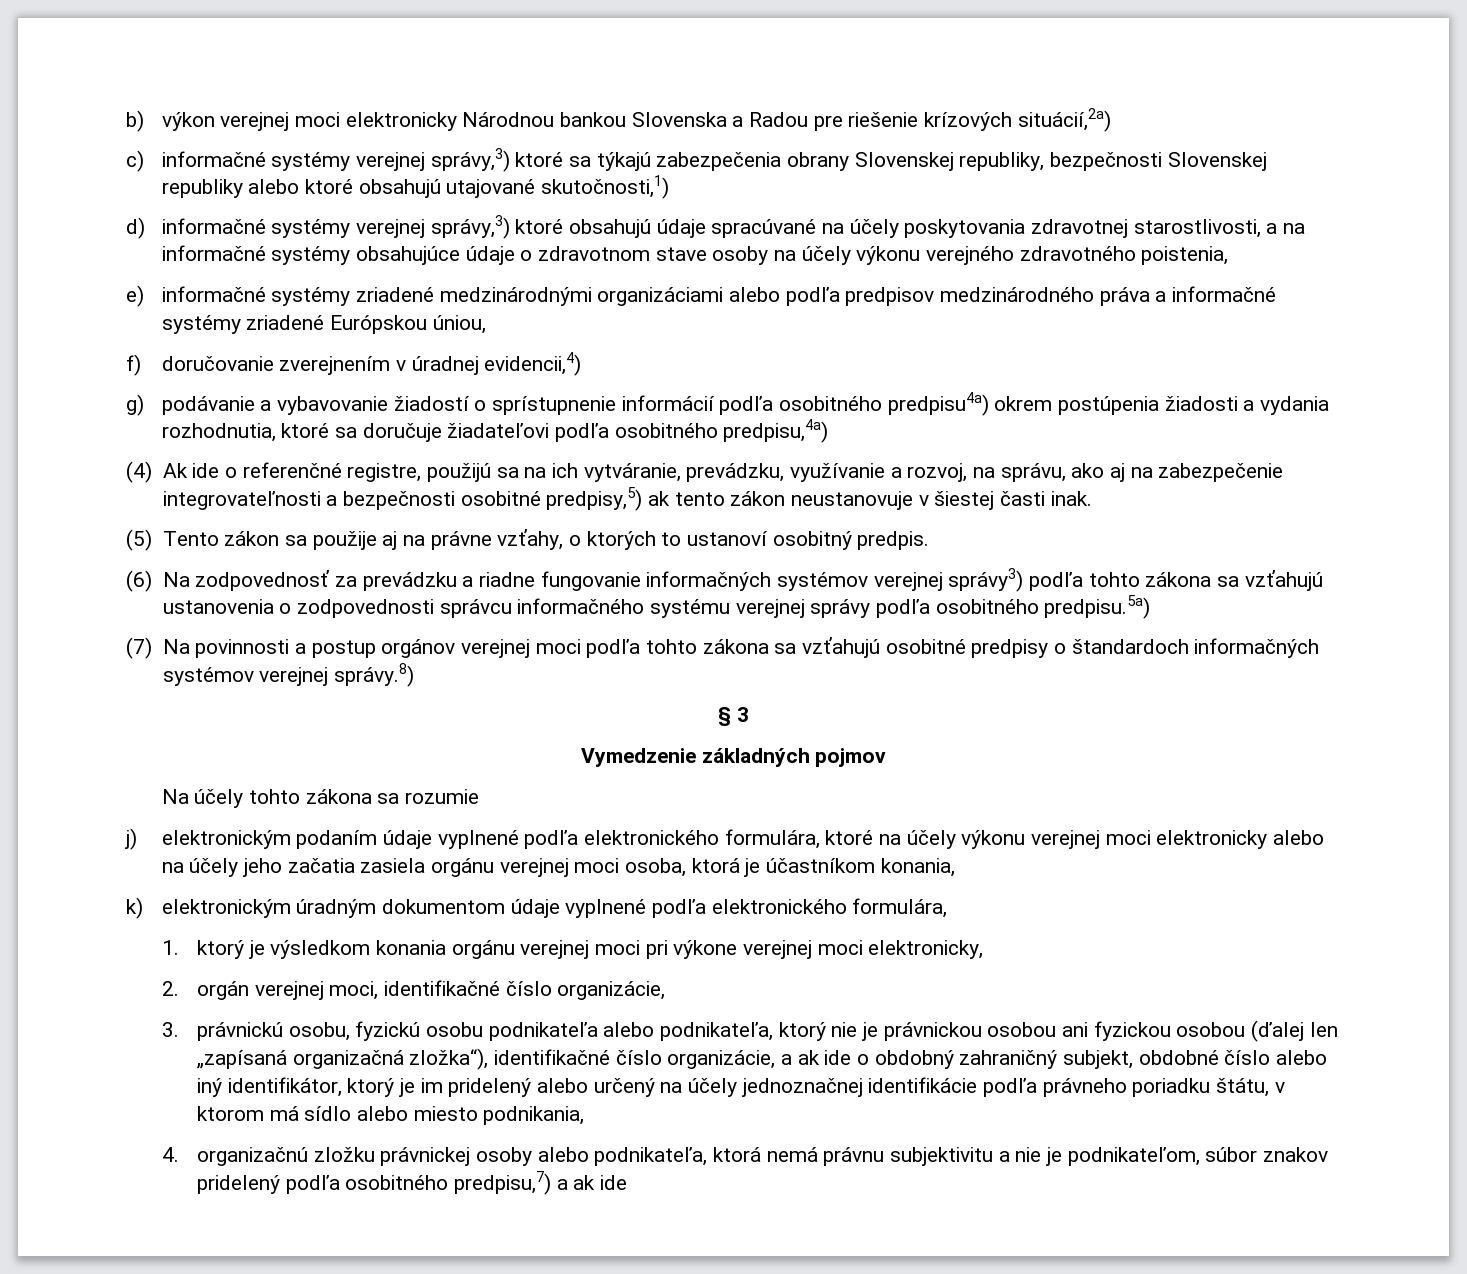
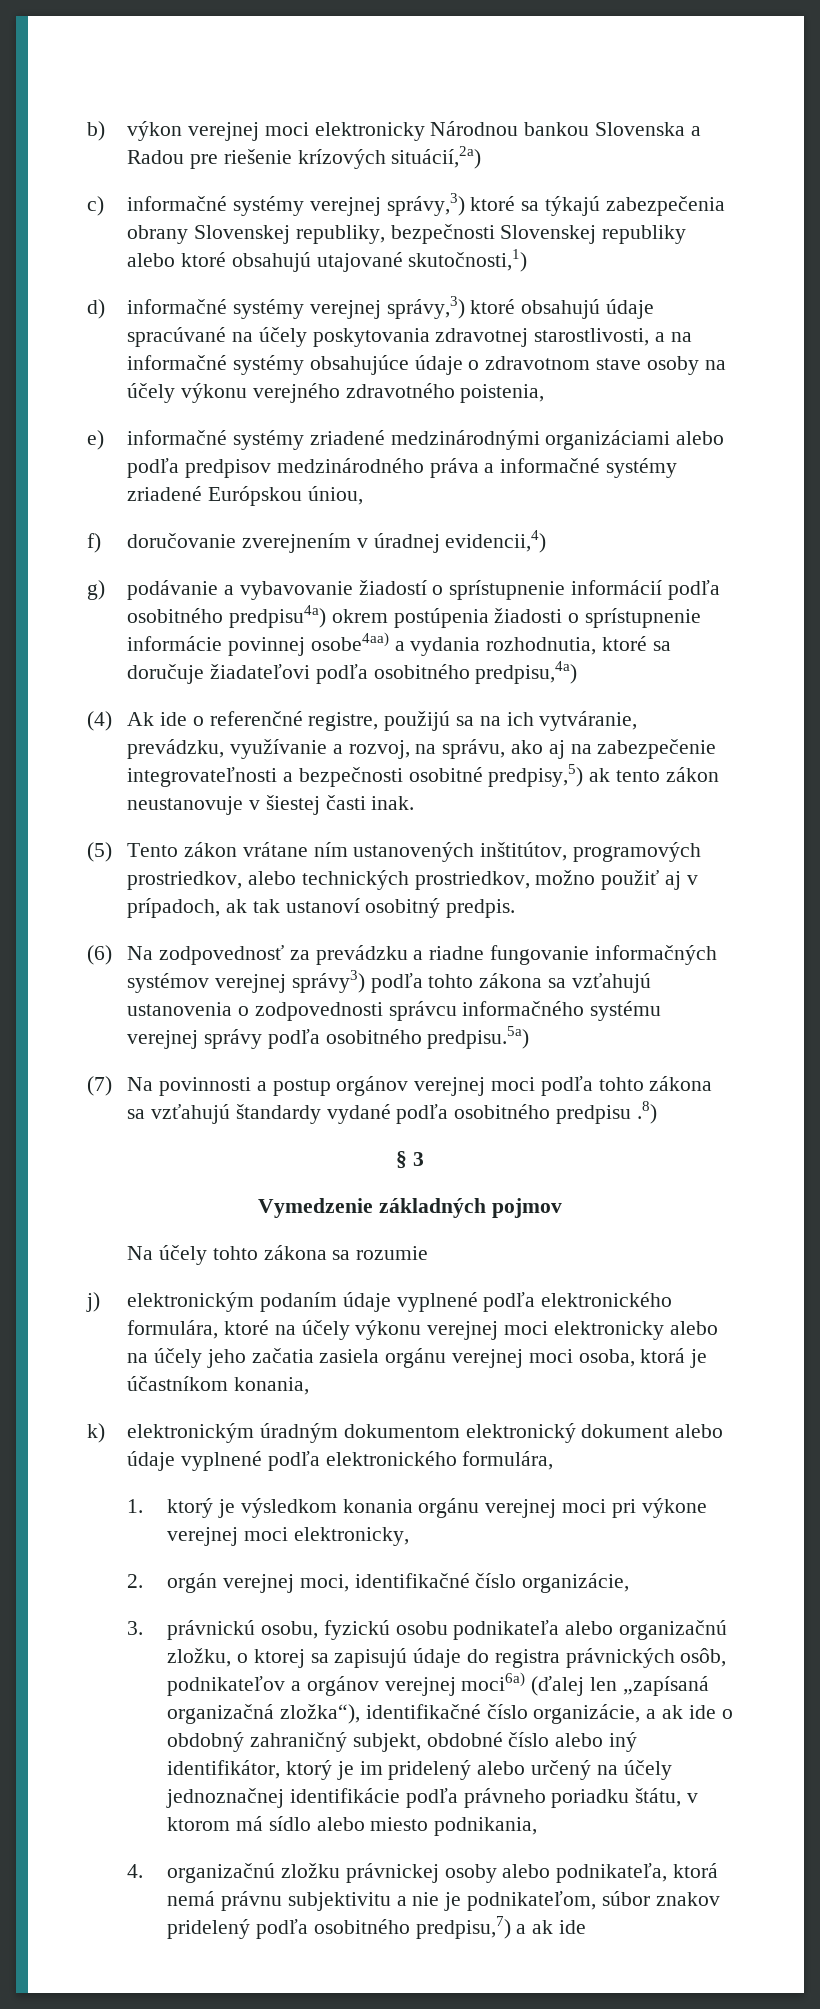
- g) podávanie a vybavovanie žiadostí o sprístupnenie informácií podľa osobitného predpisu4a) okrem postúpenia žiadosti a vydania rozhodnutia, ktoré sa doručuje žiadateľovi podľa osobitného predpisu,4a)
+ g) podávanie a vybavovanie žiadostí o sprístupnenie informácií podľa osobitného predpisu4a) okrem postúpenia žiadosti o sprístupnenie informácie povinnej osobe4aa) a vydania rozhodnutia, ktoré sa doručuje žiadateľovi podľa osobitného predpisu,4a)
- (5) Tento zákon sa použije aj na právne vzťahy, o ktorých to ustanoví osobitný predpis.
+ (5) Tento zákon vrátane ním ustanovených inštitútov, programových prostriedkov, alebo technických prostriedkov, možno použiť aj v prípadoch, ak tak ustanoví osobitný predpis.
- (7) Na povinnosti a postup orgánov verejnej moci podľa tohto zákona sa vzťahujú osobitné predpisy o štandardoch informačných systémov verejnej správy.8)
+ (7) Na povinnosti a postup orgánov verejnej moci podľa tohto zákona sa vzťahujú štandardy vydané podľa osobitného predpisu .8)
- k) elektronickým úradným dokumentom údaje vyplnené podľa elektronického formulára,
+ k) elektronickým úradným dokumentom elektronický dokument alebo údaje vyplnené podľa elektronického formulára,
- 3. právnickú osobu, fyzickú osobu podnikateľa alebo podnikateľa, ktorý nie je právnickou osobou ani fyzickou osobou (ďalej len „zapísaná organizačná zložka“), identifikačné číslo organizácie, a ak ide o obdobný zahraničný subjekt, obdobné číslo alebo iný identifikátor, ktorý je im pridelený alebo určený na účely jednoznačnej identifikácie podľa právneho poriadku štátu, v ktorom má sídlo alebo miesto podnikania,
+ 3. právnickú osobu, fyzickú osobu podnikateľa alebo organizačnú zložku, o ktorej sa zapisujú údaje do registra právnických osôb, podnikateľov a orgánov verejnej moci6a) (ďalej len „zapísaná organizačná zložka“), identifikačné číslo organizácie, a ak ide o obdobný zahraničný subjekt, obdobné číslo alebo iný identifikátor, ktorý je im pridelený alebo určený na účely jednoznačnej identifikácie podľa právneho poriadku štátu, v ktorom má sídlo alebo miesto podnikania,

